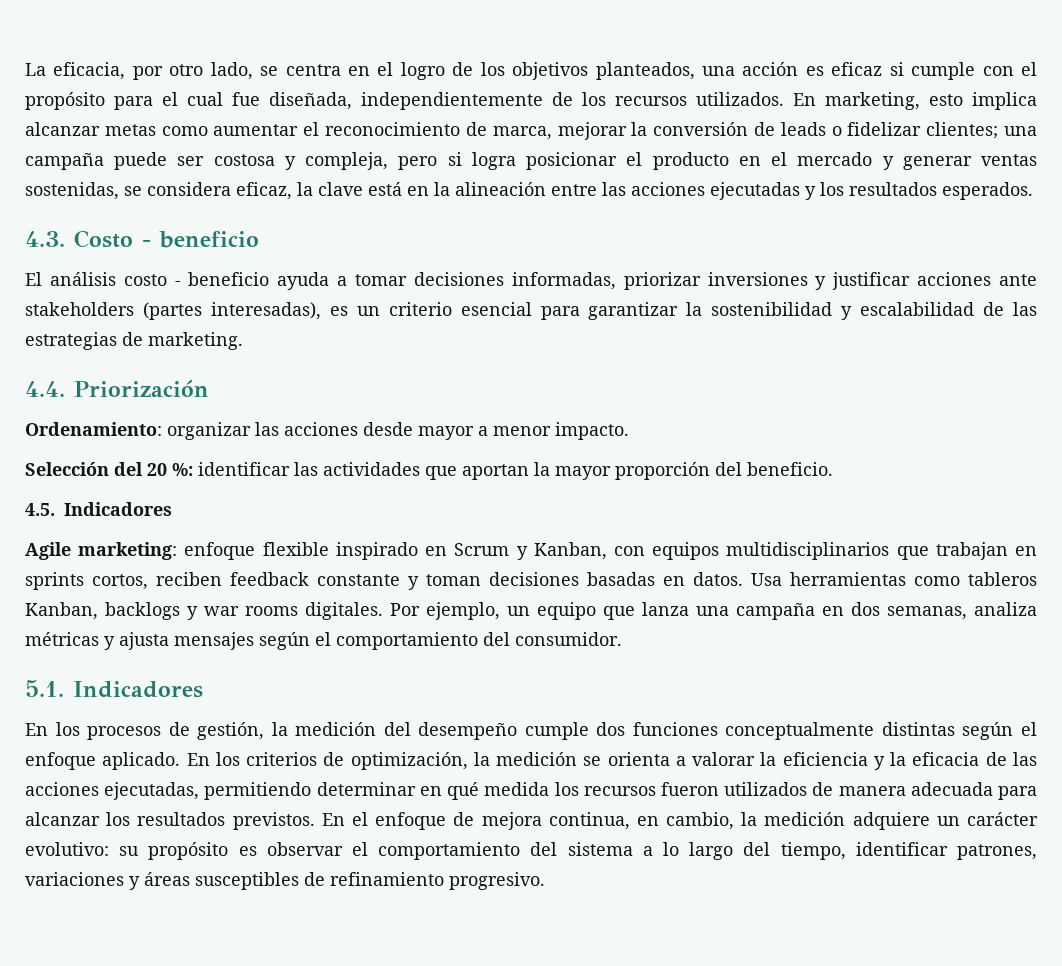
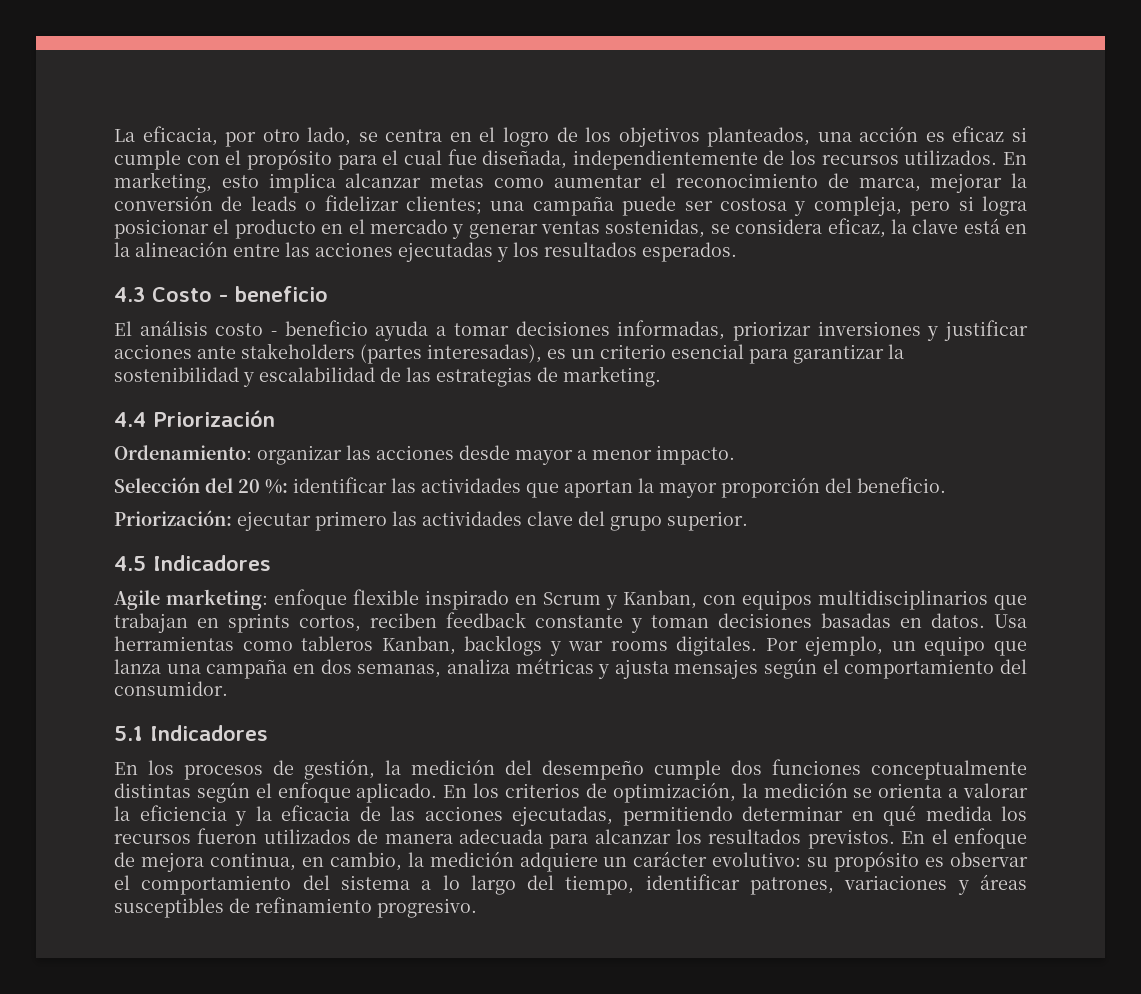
- 4.3. Costo - beneficio
+ 4.3 Costo - beneficio
- 4.4. Priorización
+ 4.4 Priorización
- 4.5. Indicadores
+ Priorización: ejecutar primero las actividades clave del grupo superior.
+ 4.5 Indicadores
- 5.1. Indicadores
+ 5.1 Indicadores

